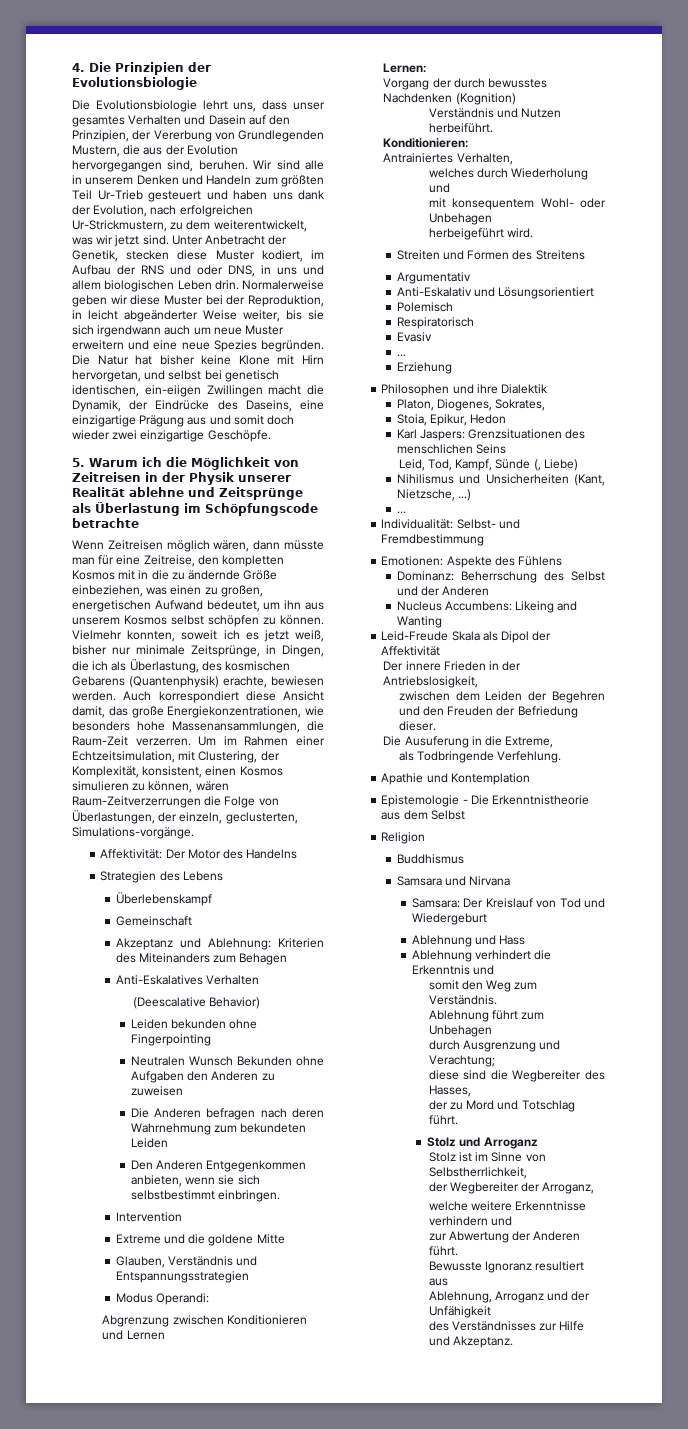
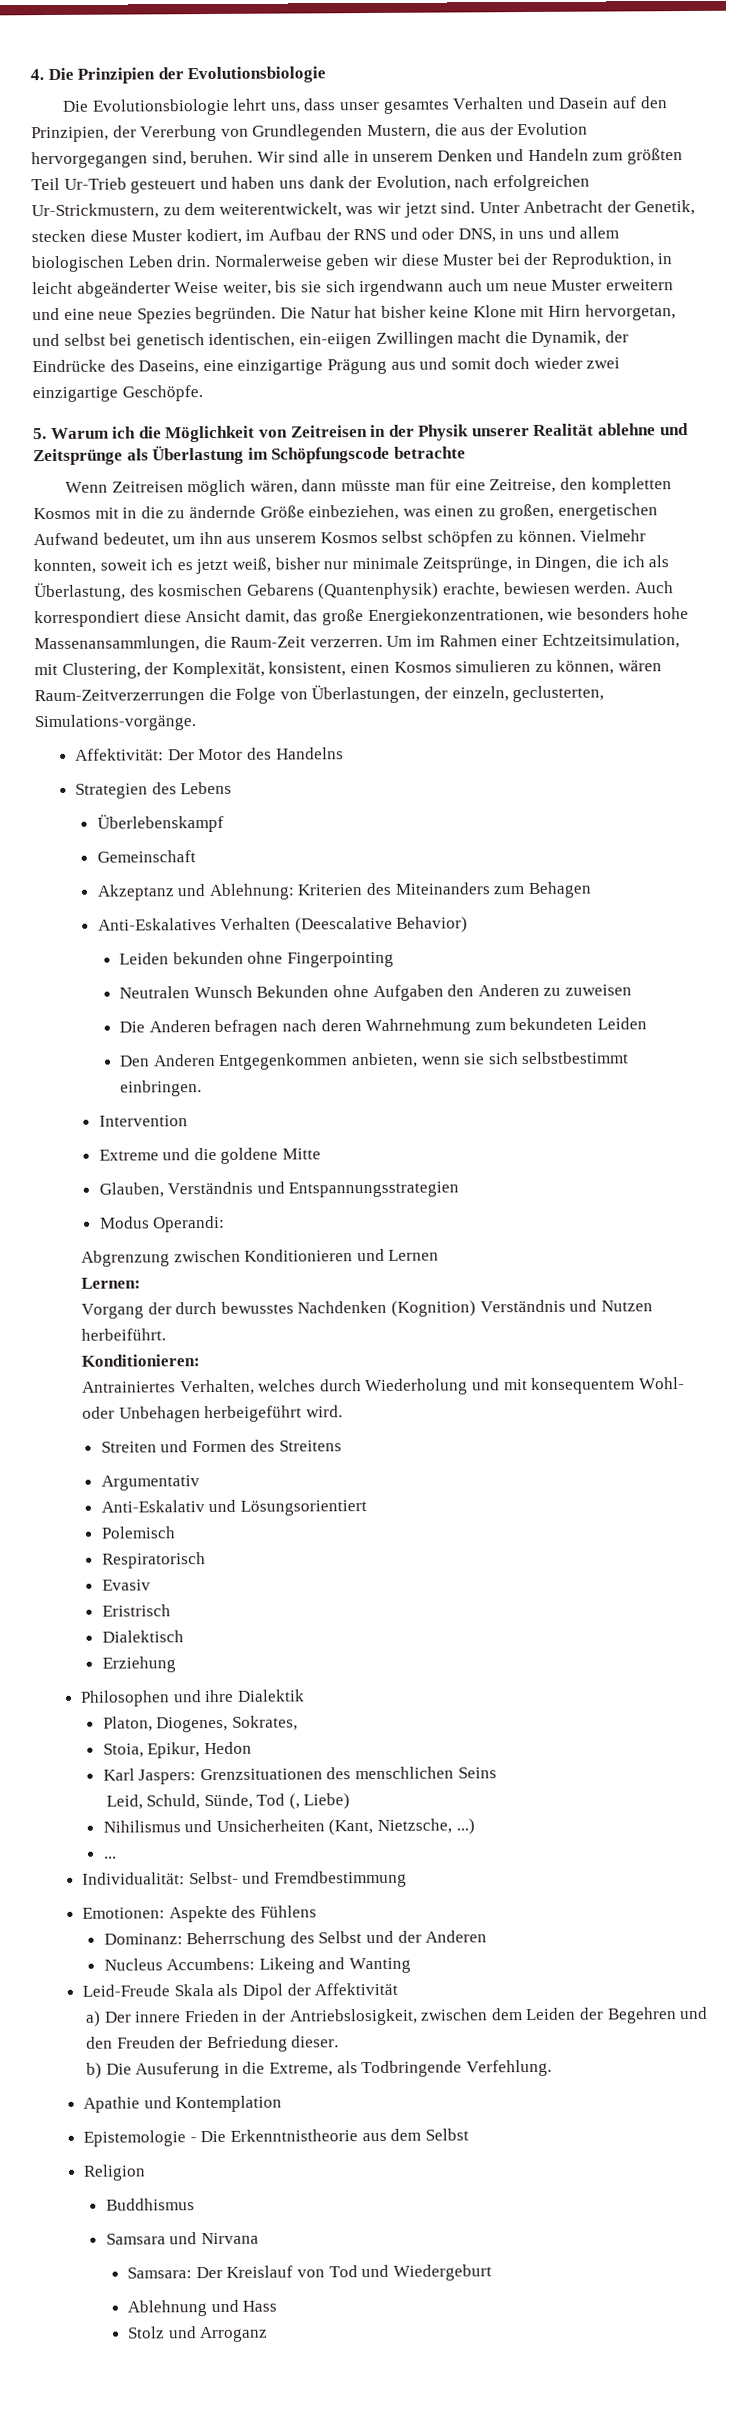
- Anti-Eskalatives Verhalten
- (Deescalative Behavior)
+ Anti-Eskalatives Verhalten (Deescalative Behavior)
- Vorgang der durch bewusstes Nachdenken (Kognition)
- Verständnis und Nutzen herbeiführt.
+ Vorgang der durch bewusstes Nachdenken (Kognition) Verständnis und Nutzen herbeiführt.
- Antrainiertes Verhalten,
- welches durch Wiederholung und
- mit konsequentem Wohl- oder Unbehagen
- herbeigeführt wird.
+ Antrainiertes Verhalten, welches durch Wiederholung und mit konsequentem Wohl- oder Unbehagen herbeigeführt wird.
  Evasiv
- ...
+ Eristrisch
+ Dialektisch
- Leid, Tod, Kampf, Sünde (, Liebe)
+ Leid, Schuld, Sünde, Tod (, Liebe)
- Der innere Frieden in der Antriebslosigkeit,
- zwischen dem Leiden der Begehren und den Freuden der Befriedung dieser.
+ a) Der innere Frieden in der Antriebslosigkeit, zwischen dem Leiden der Begehren und den Freuden der Befriedung dieser.
- Die Ausuferung in die Extreme,
- als Todbringende Verfehlung.
+ b) Die Ausuferung in die Extreme, als Todbringende Verfehlung.
- Ablehnung verhindert die Erkenntnis und
- somit den Weg zum Verständnis.
- Ablehnung führt zum Unbehagen
- durch Ausgrenzung und Verachtung;
- diese sind die Wegbereiter des Hasses,
- der zu Mord und Totschlag führt.
  Stolz und Arroganz
- Stolz ist im Sinne von Selbstherrlichkeit,
- der Wegbereiter der Arroganz,
- welche weitere Erkenntnisse verhindern und
- zur Abwertung der Anderen führt.
- Bewusste Ignoranz resultiert aus
- Ablehnung, Arroganz und der Unfähigkeit
- des Verständnisses zur Hilfe und Akzeptanz.

